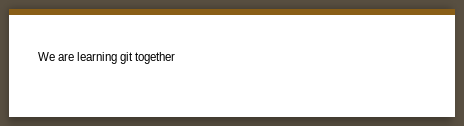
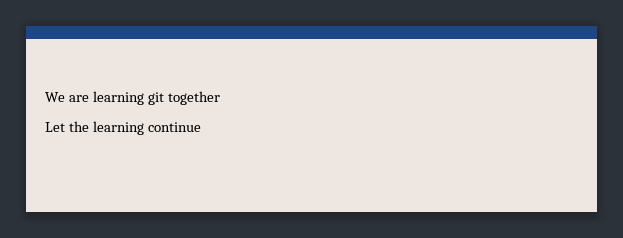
+ Let the learning continue

